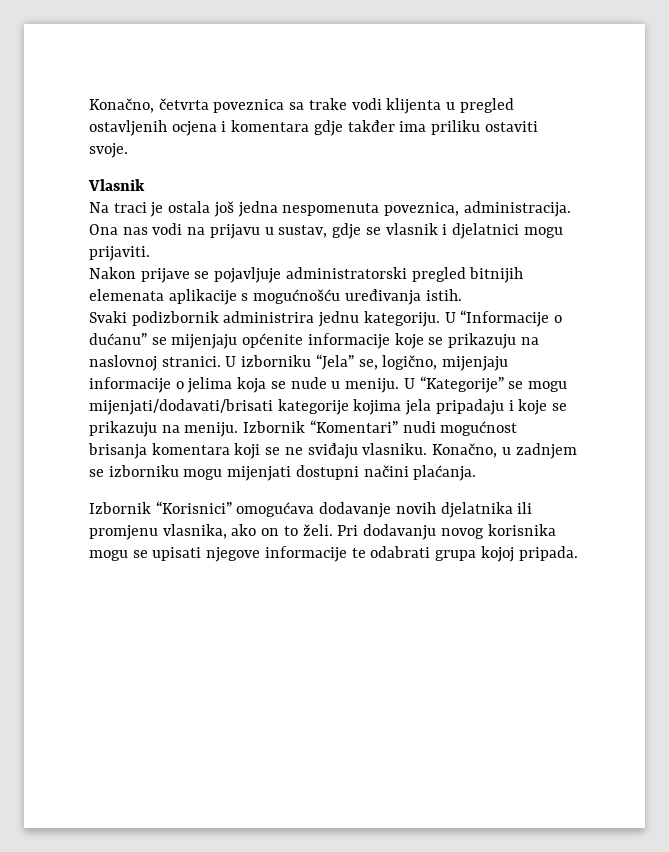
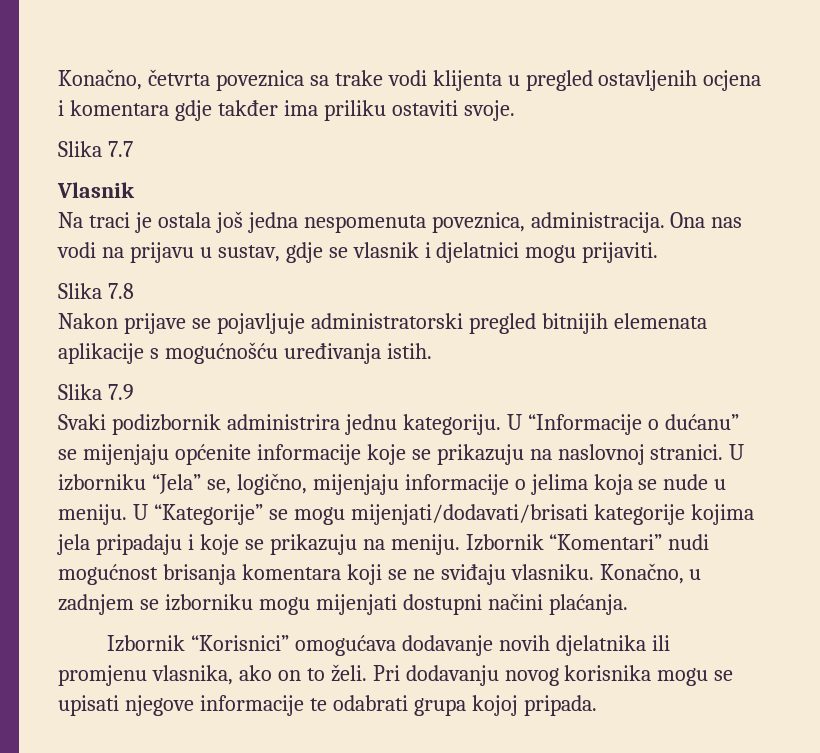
+ Slika 7.7
+ Slika 7.8
+ Slika 7.9

